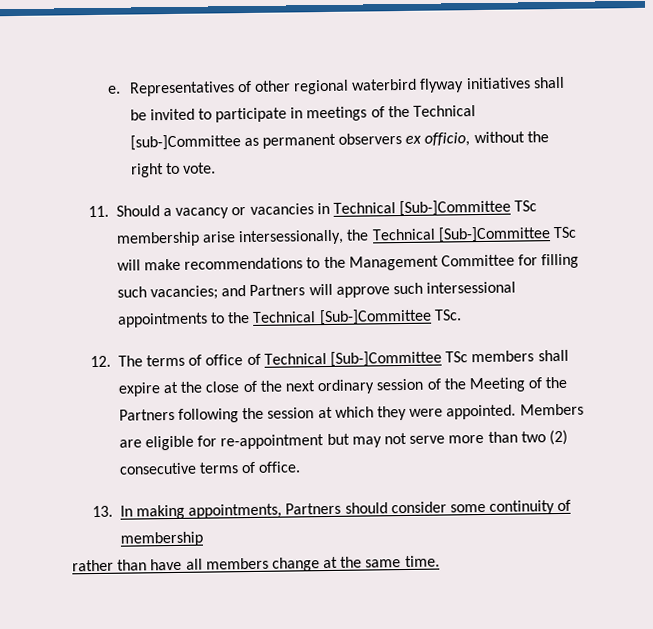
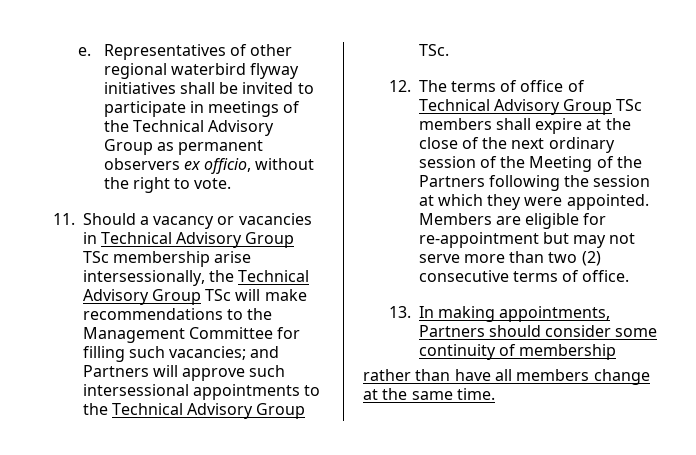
- Representatives of other regional waterbird flyway initiatives shall be invited to participate in meetings of the Technical [sub-]Committee as permanent observers ex officio, without the right to vote.
+ Representatives of other regional waterbird flyway initiatives shall be invited to participate in meetings of the Technical Advisory Group as permanent observers ex officio, without the right to vote.
- 11. Should a vacancy or vacancies in Technical [Sub-]Committee TSc membership arise intersessionally, the Technical [Sub-]Committee TSc will make recommendations to the Management Committee for filling such vacancies; and Partners will approve such intersessional appointments to the Technical [Sub-]Committee TSc.
+ 11. Should a vacancy or vacancies in Technical Advisory Group TSc membership arise intersessionally, the Technical Advisory Group TSc will make recommendations to the Management Committee for filling such vacancies; and Partners will approve such intersessional appointments to the Technical Advisory Group TSc.
- 12. The terms of office of Technical [Sub-]Committee TSc members shall expire at the close of the next ordinary session of the Meeting of the Partners following the session at which they were appointed.
+ 12. The terms of office of Technical Advisory Group TSc members shall expire at the close of the next ordinary session of the Meeting of the Partners following the session at which they were appointed.

